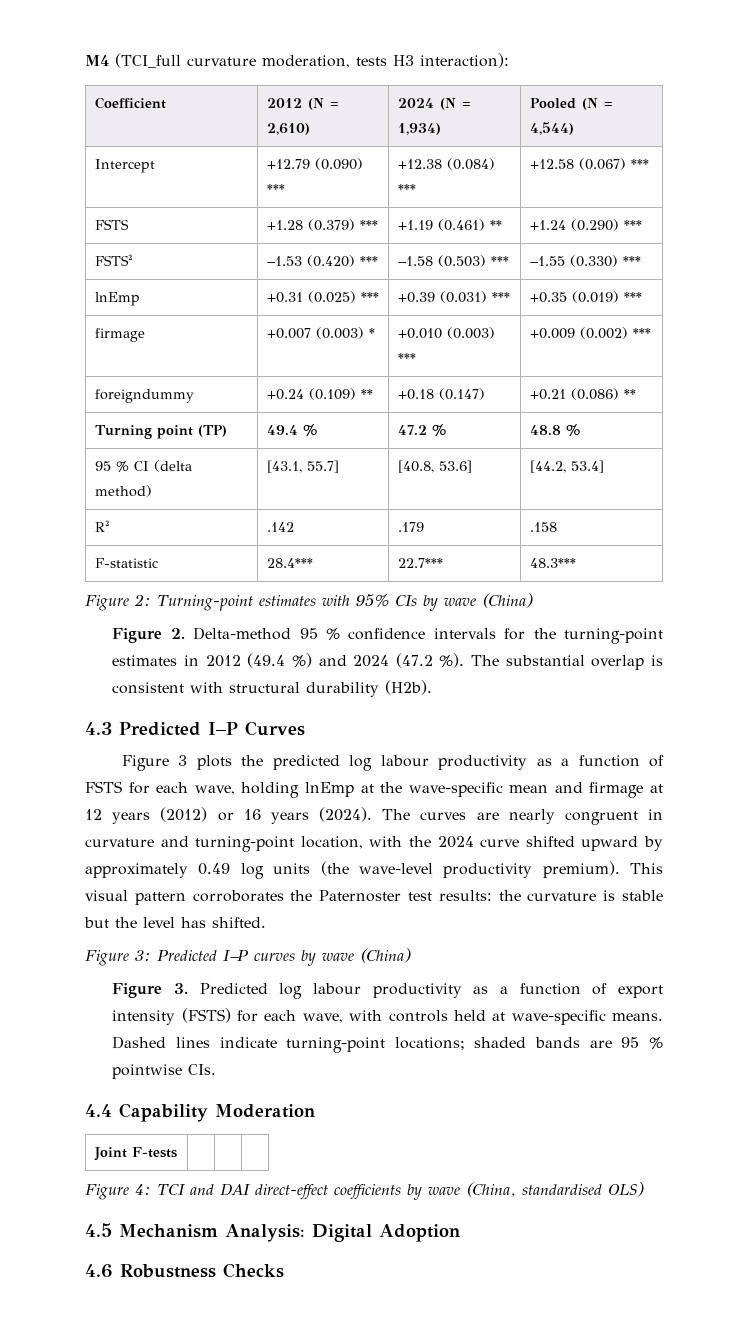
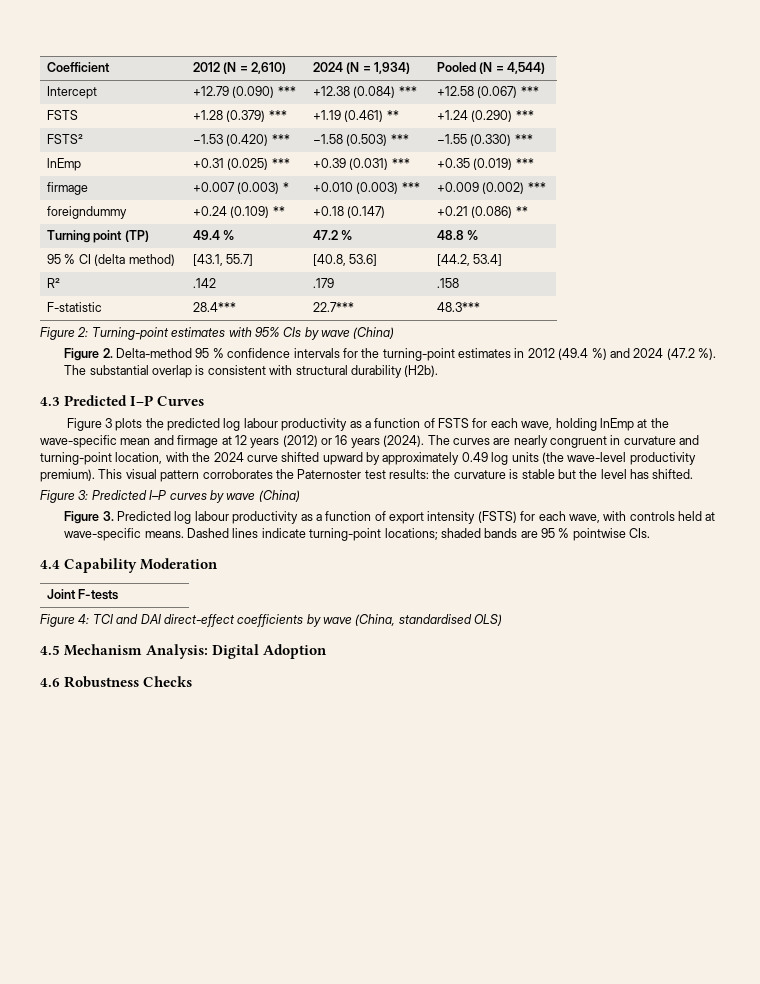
- M4 (TCI_full curvature moderation, tests H3 interaction):

